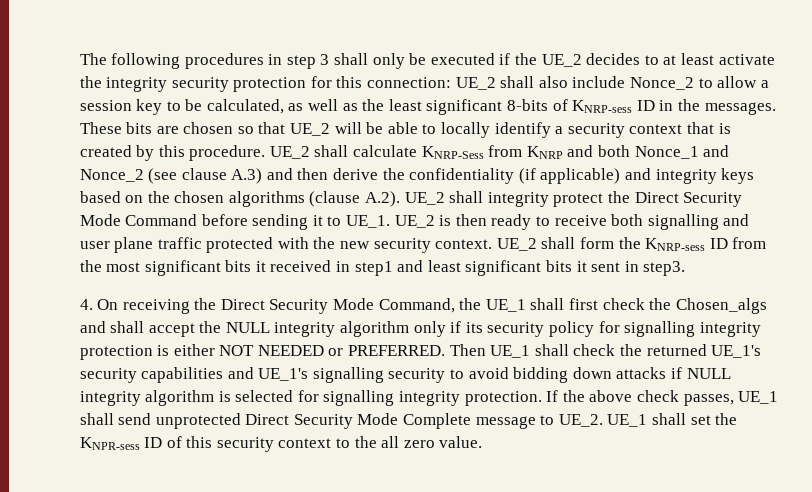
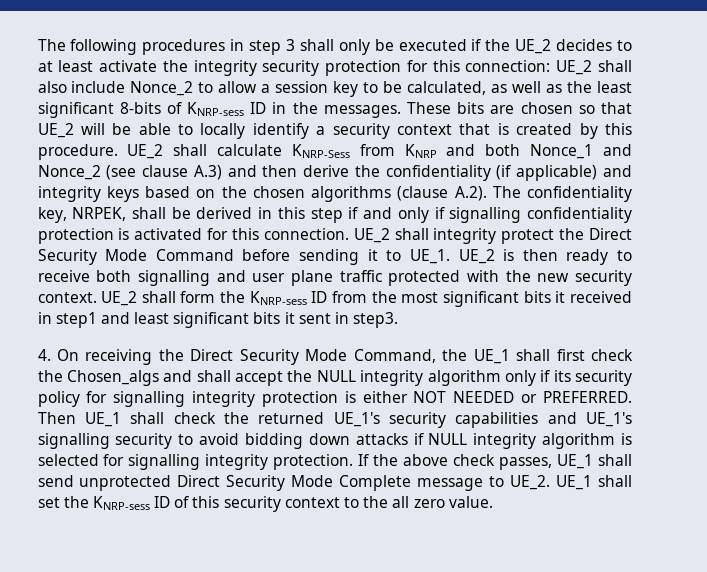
- UE_2 shall calculate KNRP-Sess from KNRP and both Nonce_1 and Nonce_2 (see clause A.3) and then derive the confidentiality (if applicable) and integrity keys based on the chosen algorithms (clause A.2). UE_2 shall integrity protect the Direct Security Mode Command before sending it to UE_1.
+ UE_2 shall calculate KNRP-Sess from KNRP and both Nonce_1 and Nonce_2 (see clause A.3) and then derive the confidentiality (if applicable) and integrity keys based on the chosen algorithms (clause A.2). The confidentiality key, NRPEK, shall be derived in this step if and only if signalling confidentiality protection is activated for this connection. UE_2 shall integrity protect the Direct Security Mode Command before sending it to UE_1.
- UE_1 shall set the KNPR-sess ID of this security context to the all zero value.
+ UE_1 shall set the KNRP-sess ID of this security context to the all zero value.

